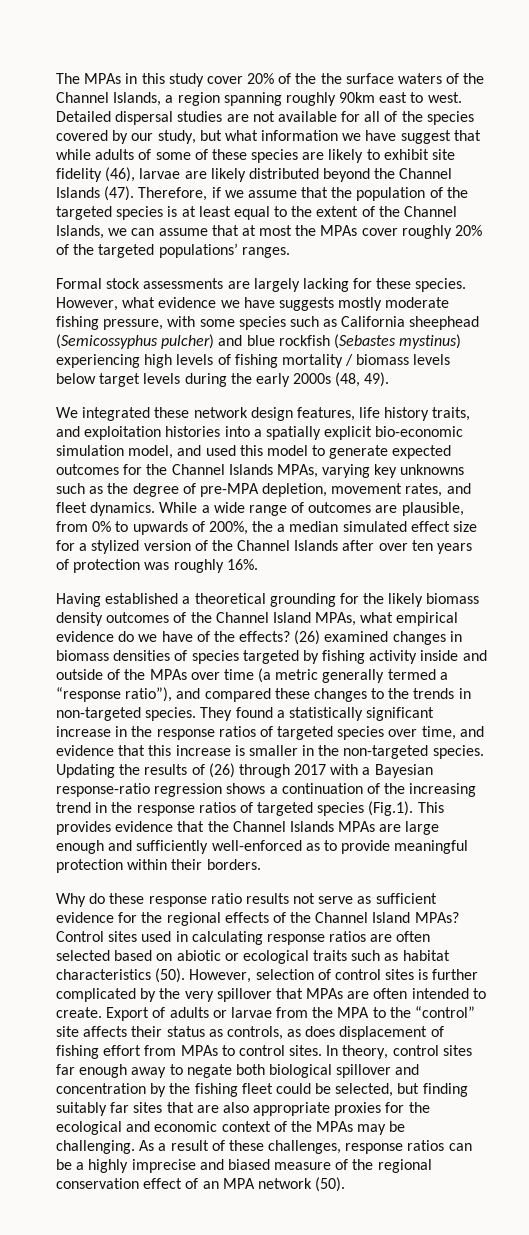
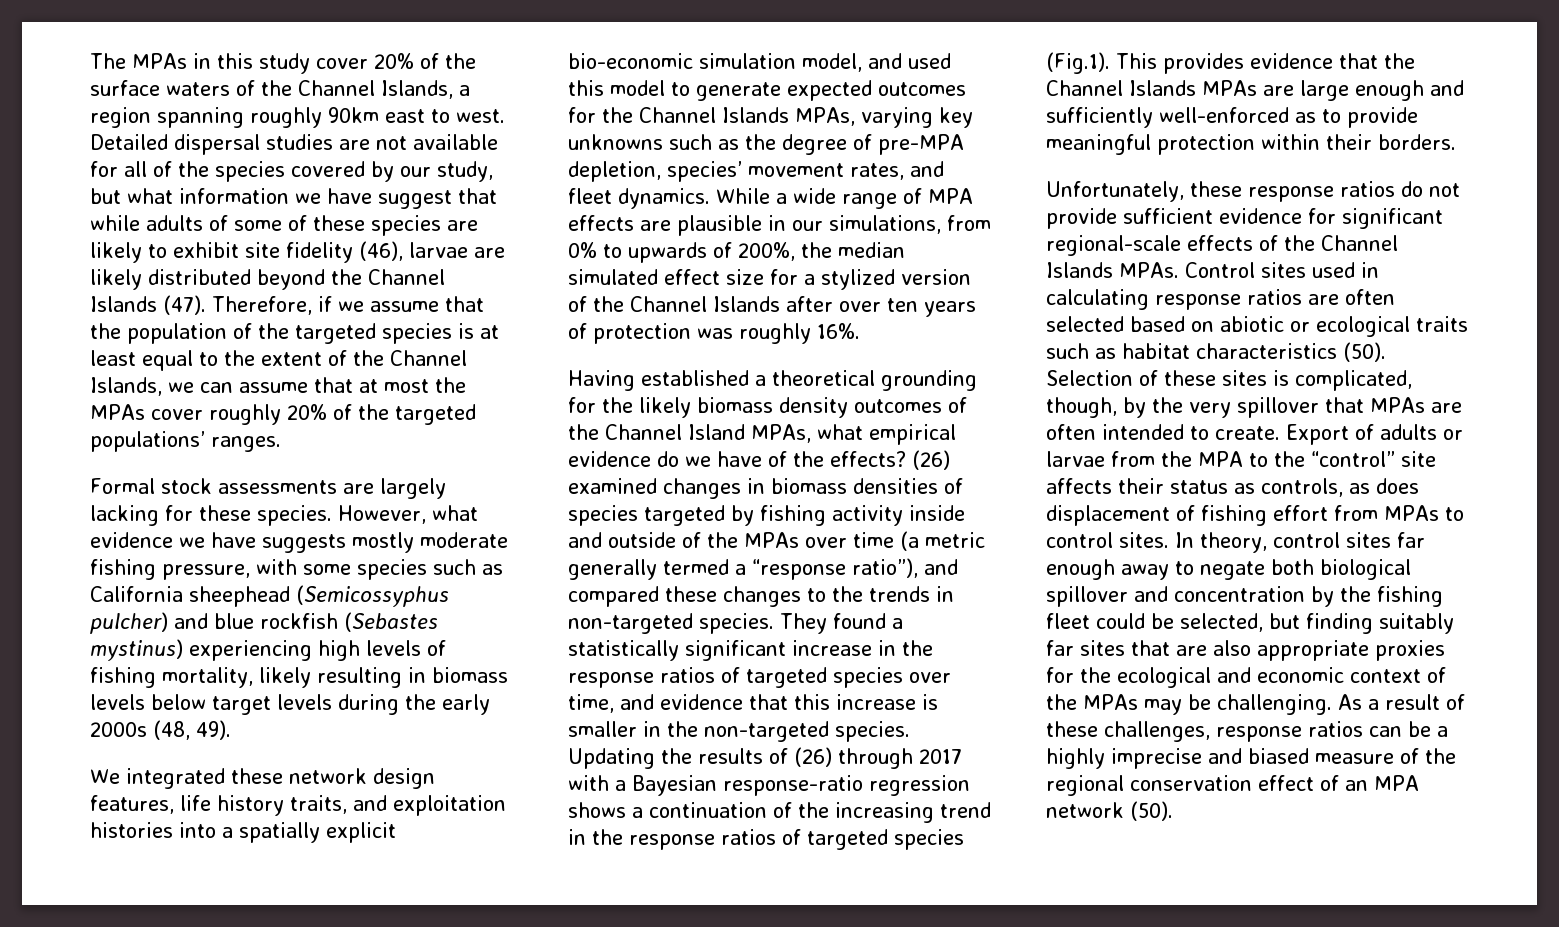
- The MPAs in this study cover 20% of the the surface waters of the Channel Islands, a region spanning roughly 90km east to west.
+ The MPAs in this study cover 20% of the surface waters of the Channel Islands, a region spanning roughly 90km east to west.
- However, what evidence we have suggests mostly moderate fishing pressure, with some species such as California sheephead (Semicossyphus pulcher) and blue rockfish (Sebastes mystinus) experiencing high levels of fishing mortality / biomass levels below target levels during the early 2000s (48, 49).
+ However, what evidence we have suggests mostly moderate fishing pressure, with some species such as California sheephead (Semicossyphus pulcher) and blue rockfish (Sebastes mystinus) experiencing high levels of fishing mortality, likely resulting in biomass levels below target levels during the early 2000s (48, 49).
- We integrated these network design features, life history traits, and exploitation histories into a spatially explicit bio-economic simulation model, and used this model to generate expected outcomes for the Channel Islands MPAs, varying key unknowns such as the degree of pre-MPA depletion, movement rates, and fleet dynamics.
+ We integrated these network design features, life history traits, and exploitation histories into a spatially explicit bio-economic simulation model, and used this model to generate expected outcomes for the Channel Islands MPAs, varying key unknowns such as the degree of pre-MPA depletion, species’ movement rates, and fleet dynamics.
- While a wide range of outcomes are plausible, from 0% to upwards of 200%, the a median simulated effect size for a stylized version of the Channel Islands after over ten years of protection was roughly 16%.
+ While a wide range of MPA effects are plausible in our simulations, from 0% to upwards of 200%, the median simulated effect size for a stylized version of the Channel Islands after over ten years of protection was roughly 16%.
- Why do these response ratio results not serve as sufficient evidence for the regional effects of the Channel Island MPAs?
+ Unfortunately, these response ratios do not provide sufficient evidence for significant regional-scale effects of the Channel Islands MPAs.
- However, selection of control sites is further complicated by the very spillover that MPAs are often intended to create.
+ Selection of these sites is complicated, though, by the very spillover that MPAs are often intended to create.

